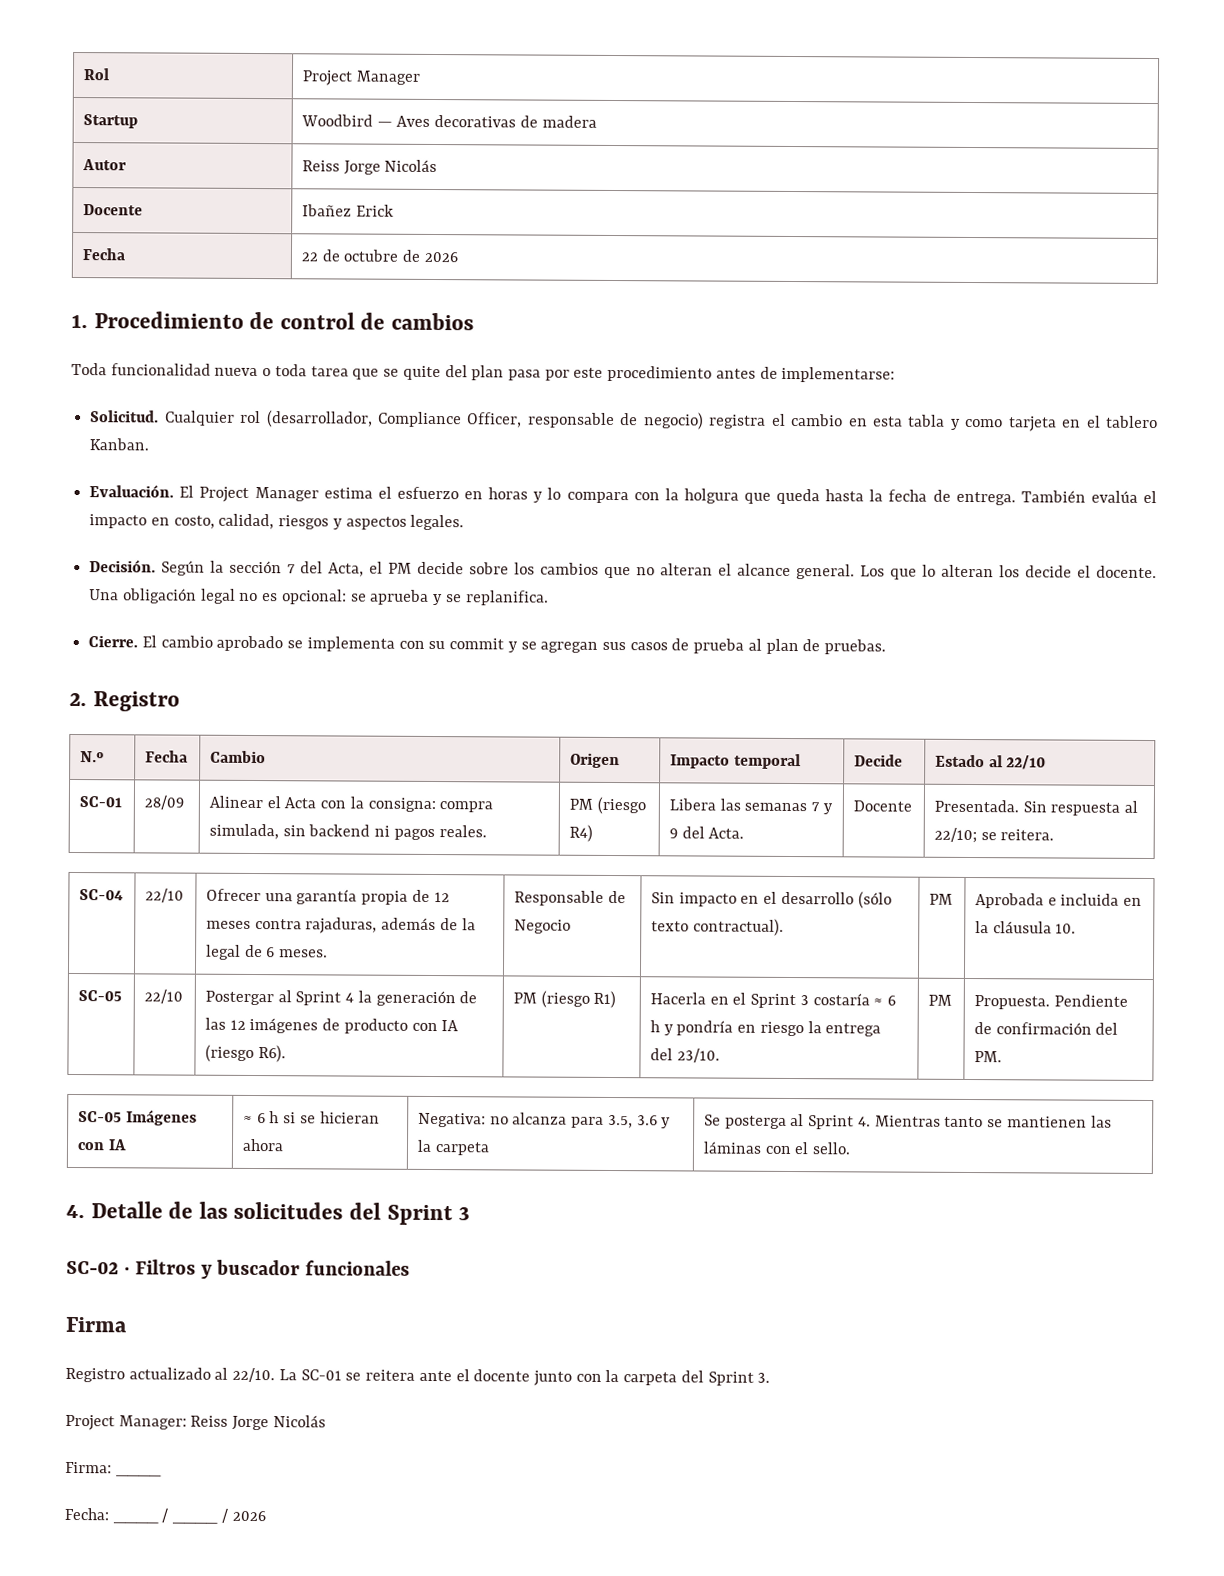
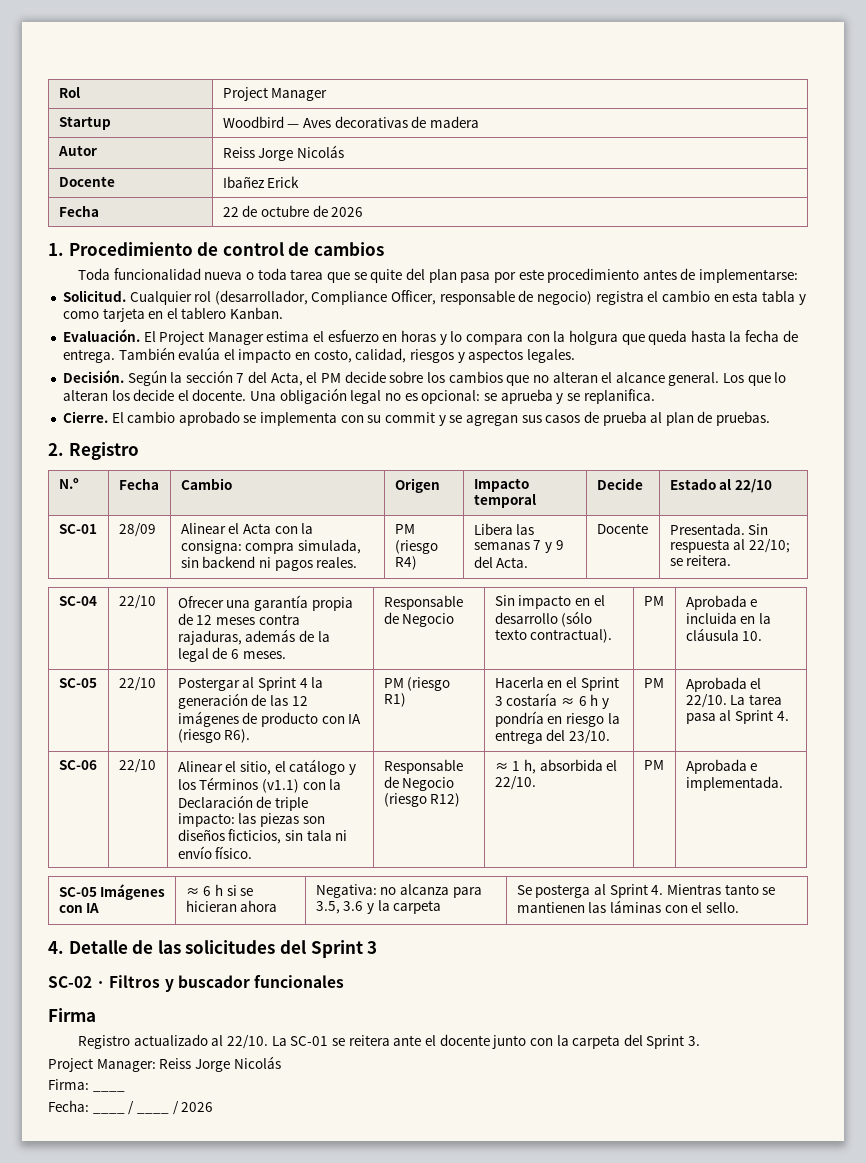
- Propuesta. Pendiente de confirmación del PM.
+ Aprobada el 22/10. La tarea pasa al Sprint 4.
+ SC-06 | 22/10 | Alinear el sitio, el catálogo y los Términos (v1.1) con la Declaración de triple impacto: las piezas son diseños ficticios, sin tala ni envío físico. | Responsable de Negocio (riesgo R12) | ≈ 1 h, absorbida el 22/10. | PM | Aprobada e implementada.

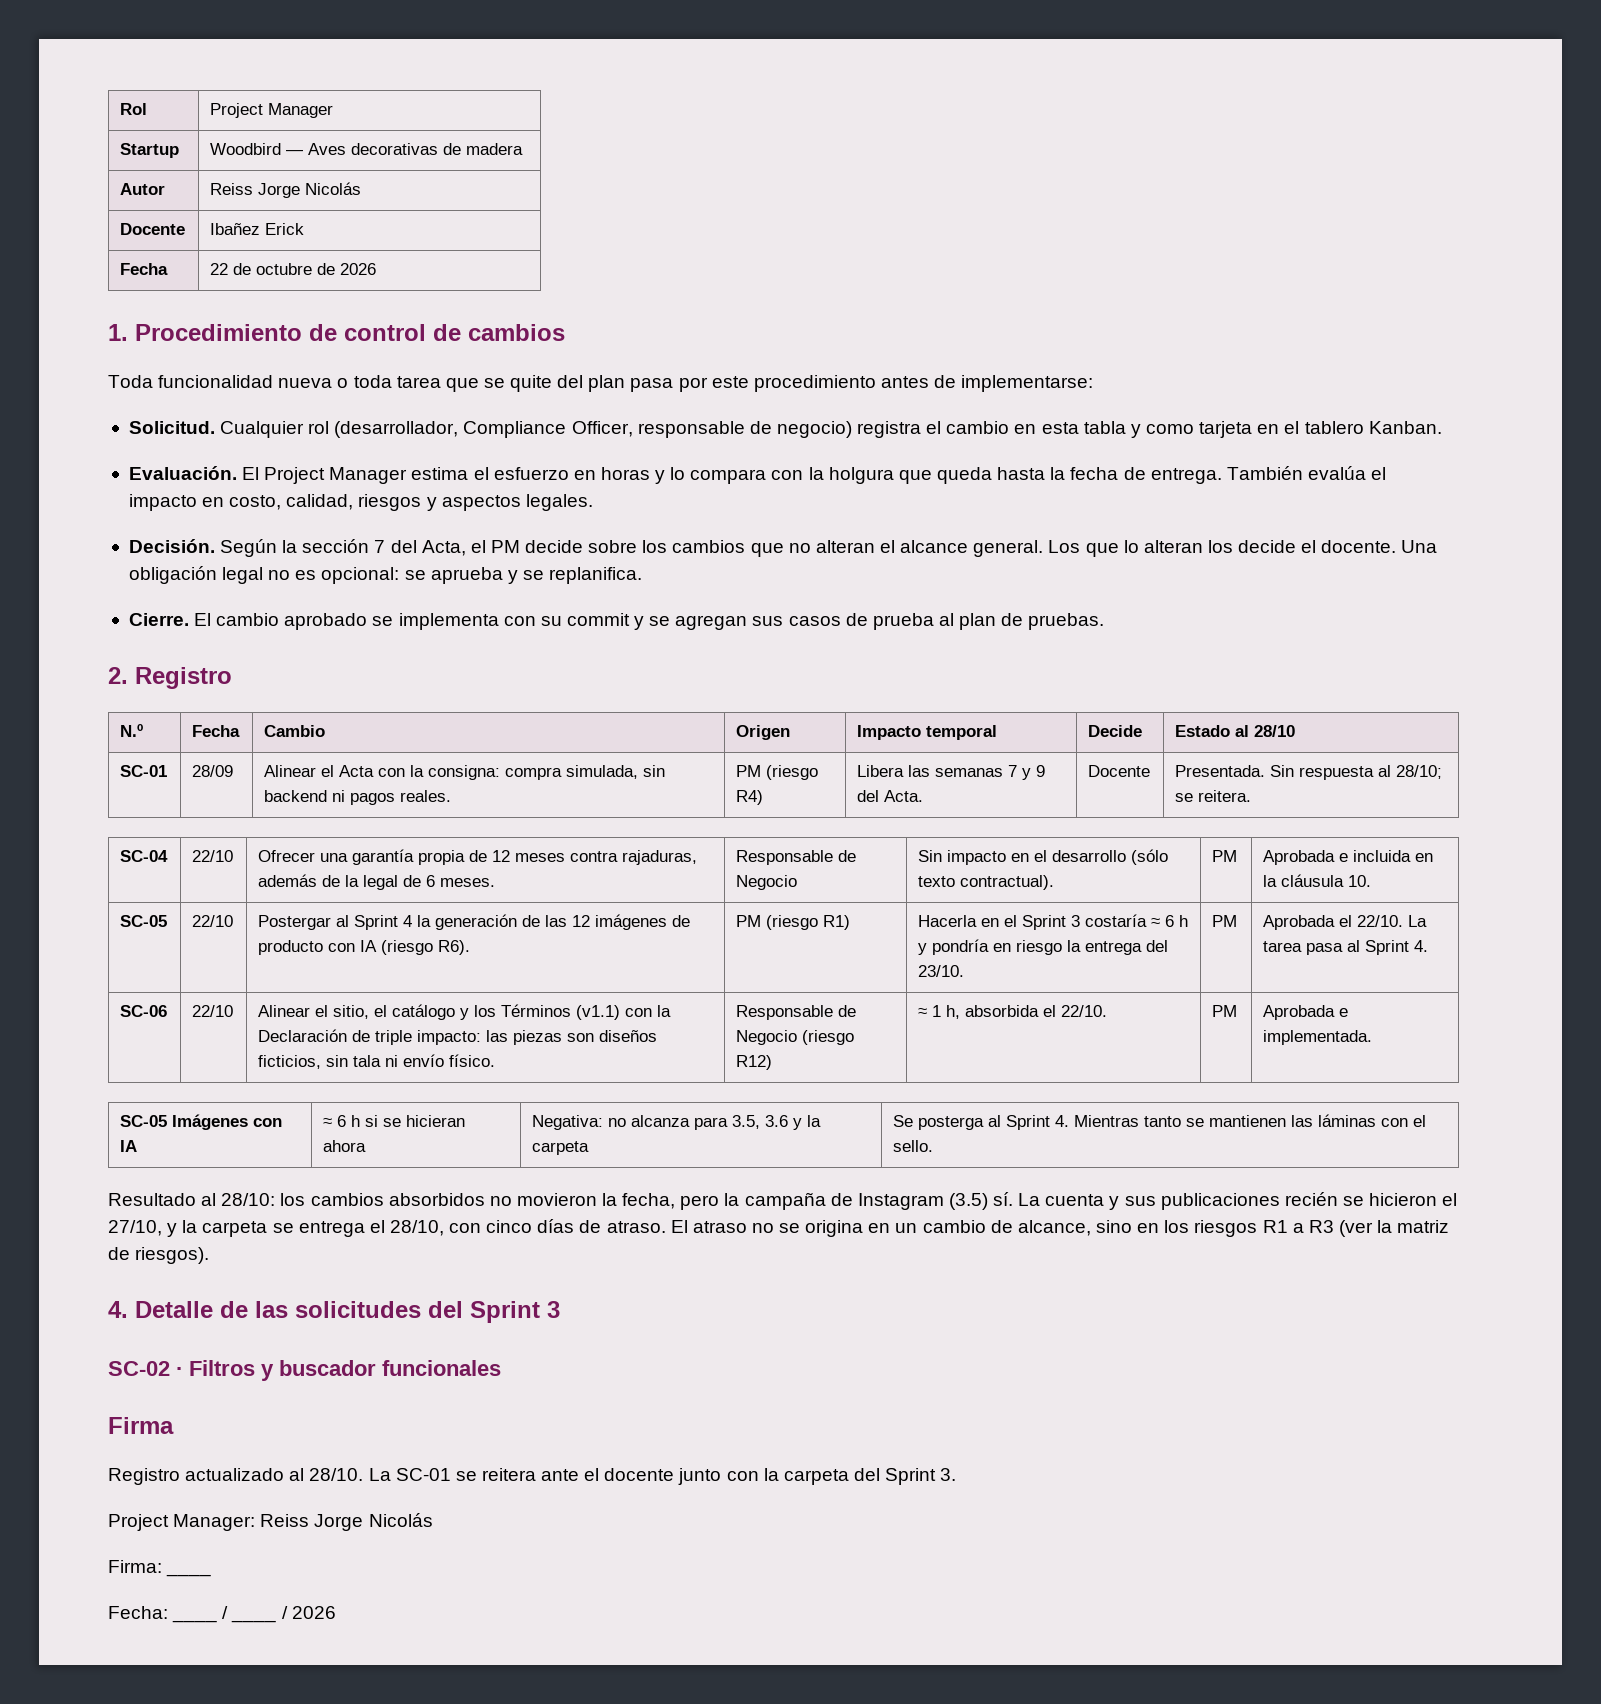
- N.º | Fecha | Cambio | Origen | Impacto temporal | Decide | Estado al 22/10
+ N.º | Fecha | Cambio | Origen | Impacto temporal | Decide | Estado al 28/10
- SC-01 | 28/09 | Alinear el Acta con la consigna: compra simulada, sin backend ni pagos reales. | PM (riesgo R4) | Libera las semanas 7 y 9 del Acta. | Docente | Presentada. Sin respuesta al 22/10; se reitera.
+ SC-01 | 28/09 | Alinear el Acta con la consigna: compra simulada, sin backend ni pagos reales. | PM (riesgo R4) | Libera las semanas 7 y 9 del Acta. | Docente | Presentada. Sin respuesta al 28/10; se reitera.
+ Resultado al 28/10: los cambios absorbidos no movieron la fecha, pero la campaña de Instagram (3.5) sí. La cuenta y sus publicaciones recién se hicieron el 27/10, y la carpeta se entrega el 28/10, con cinco días de atraso. El atraso no se origina en un cambio de alcance, sino en los riesgos R1 a R3 (ver la matriz de riesgos).
- Registro actualizado al 22/10.
+ Registro actualizado al 28/10.

